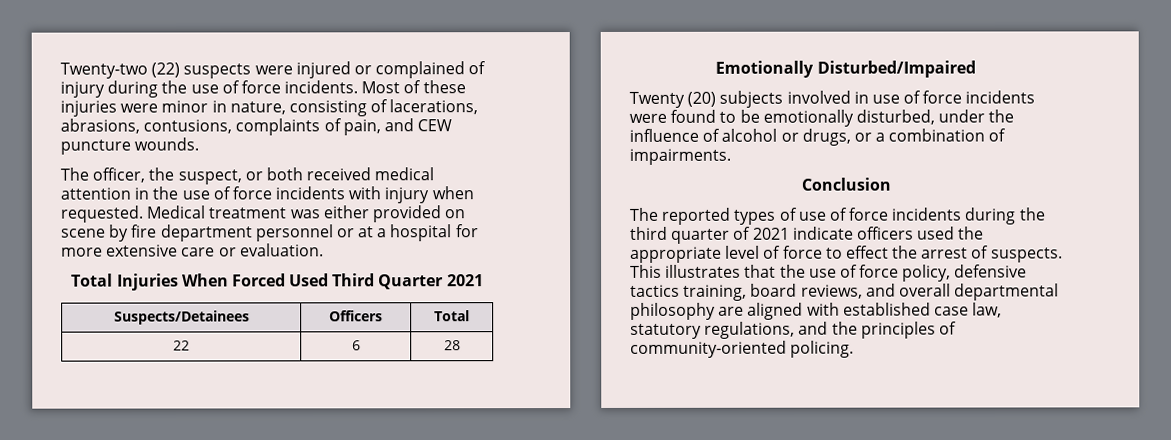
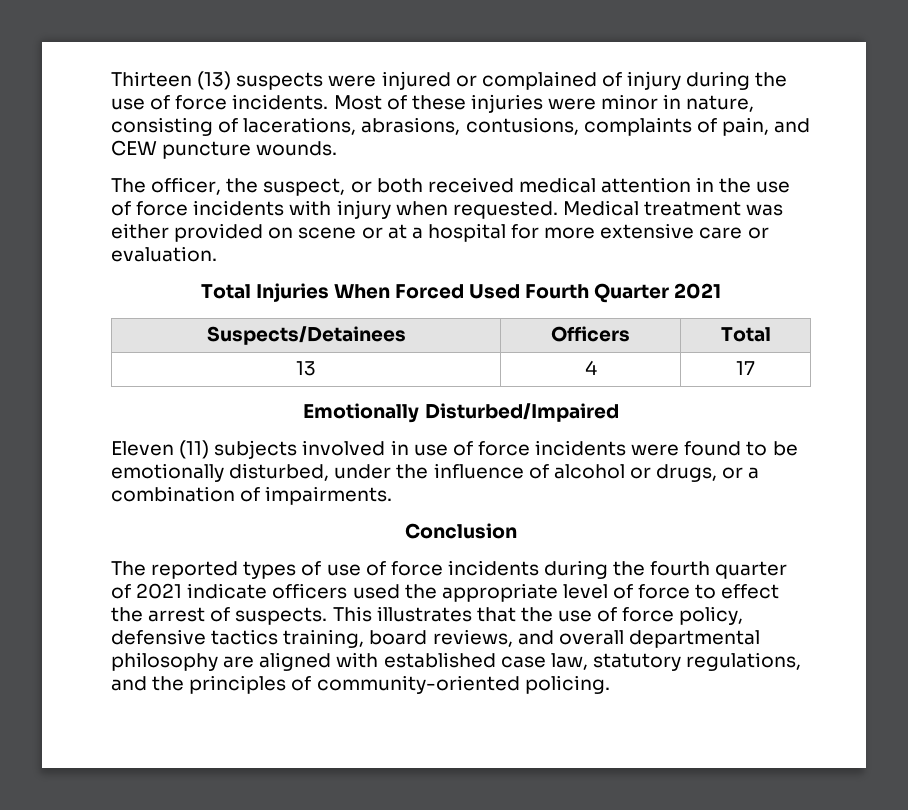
- Twenty-two (22) suspects were injured or complained of injury during the use of force incidents.
+ Thirteen (13) suspects were injured or complained of injury during the use of force incidents.
- Medical treatment was either provided on scene by fire department personnel or at a hospital for more extensive care or evaluation.
+ Medical treatment was either provided on scene or at a hospital for more extensive care or evaluation.
- Total Injuries When Forced Used Third Quarter 2021
+ Total Injuries When Forced Used Fourth Quarter 2021
- 22 | 6 | 28
+ 13 | 4 | 17
- Twenty (20) subjects involved in use of force incidents were found to be emotionally disturbed, under the influence of alcohol or drugs, or a combination of impairments.
+ Eleven (11) subjects involved in use of force incidents were found to be emotionally disturbed, under the influence of alcohol or drugs, or a combination of impairments.
- The reported types of use of force incidents during the third quarter of 2021 indicate officers used the appropriate level of force to effect the arrest of suspects.
+ The reported types of use of force incidents during the fourth quarter of 2021 indicate officers used the appropriate level of force to effect the arrest of suspects.

